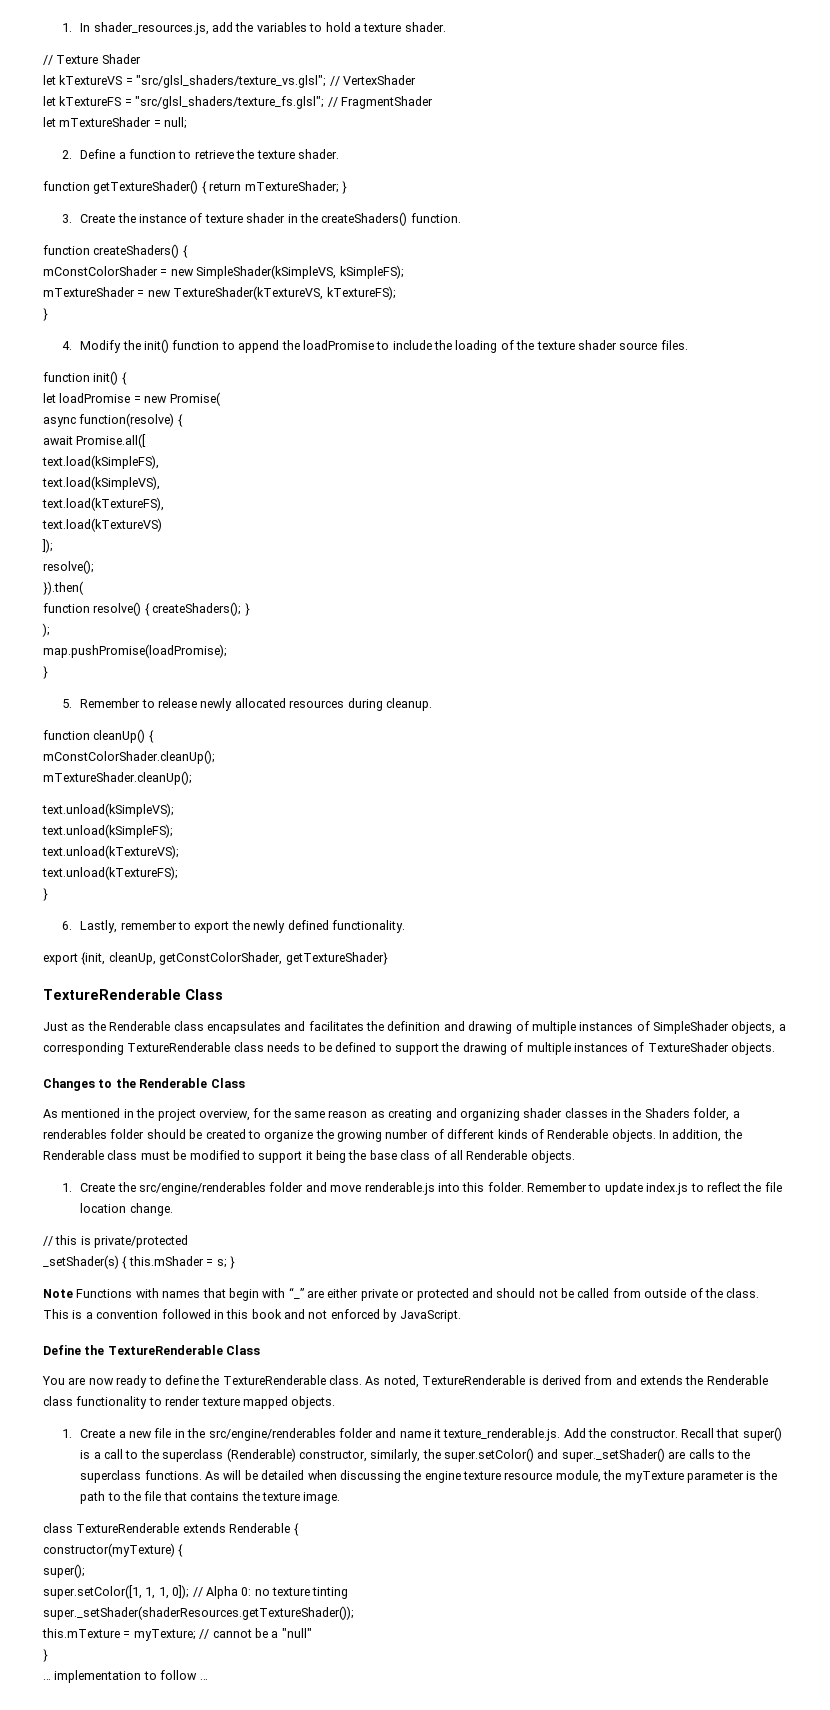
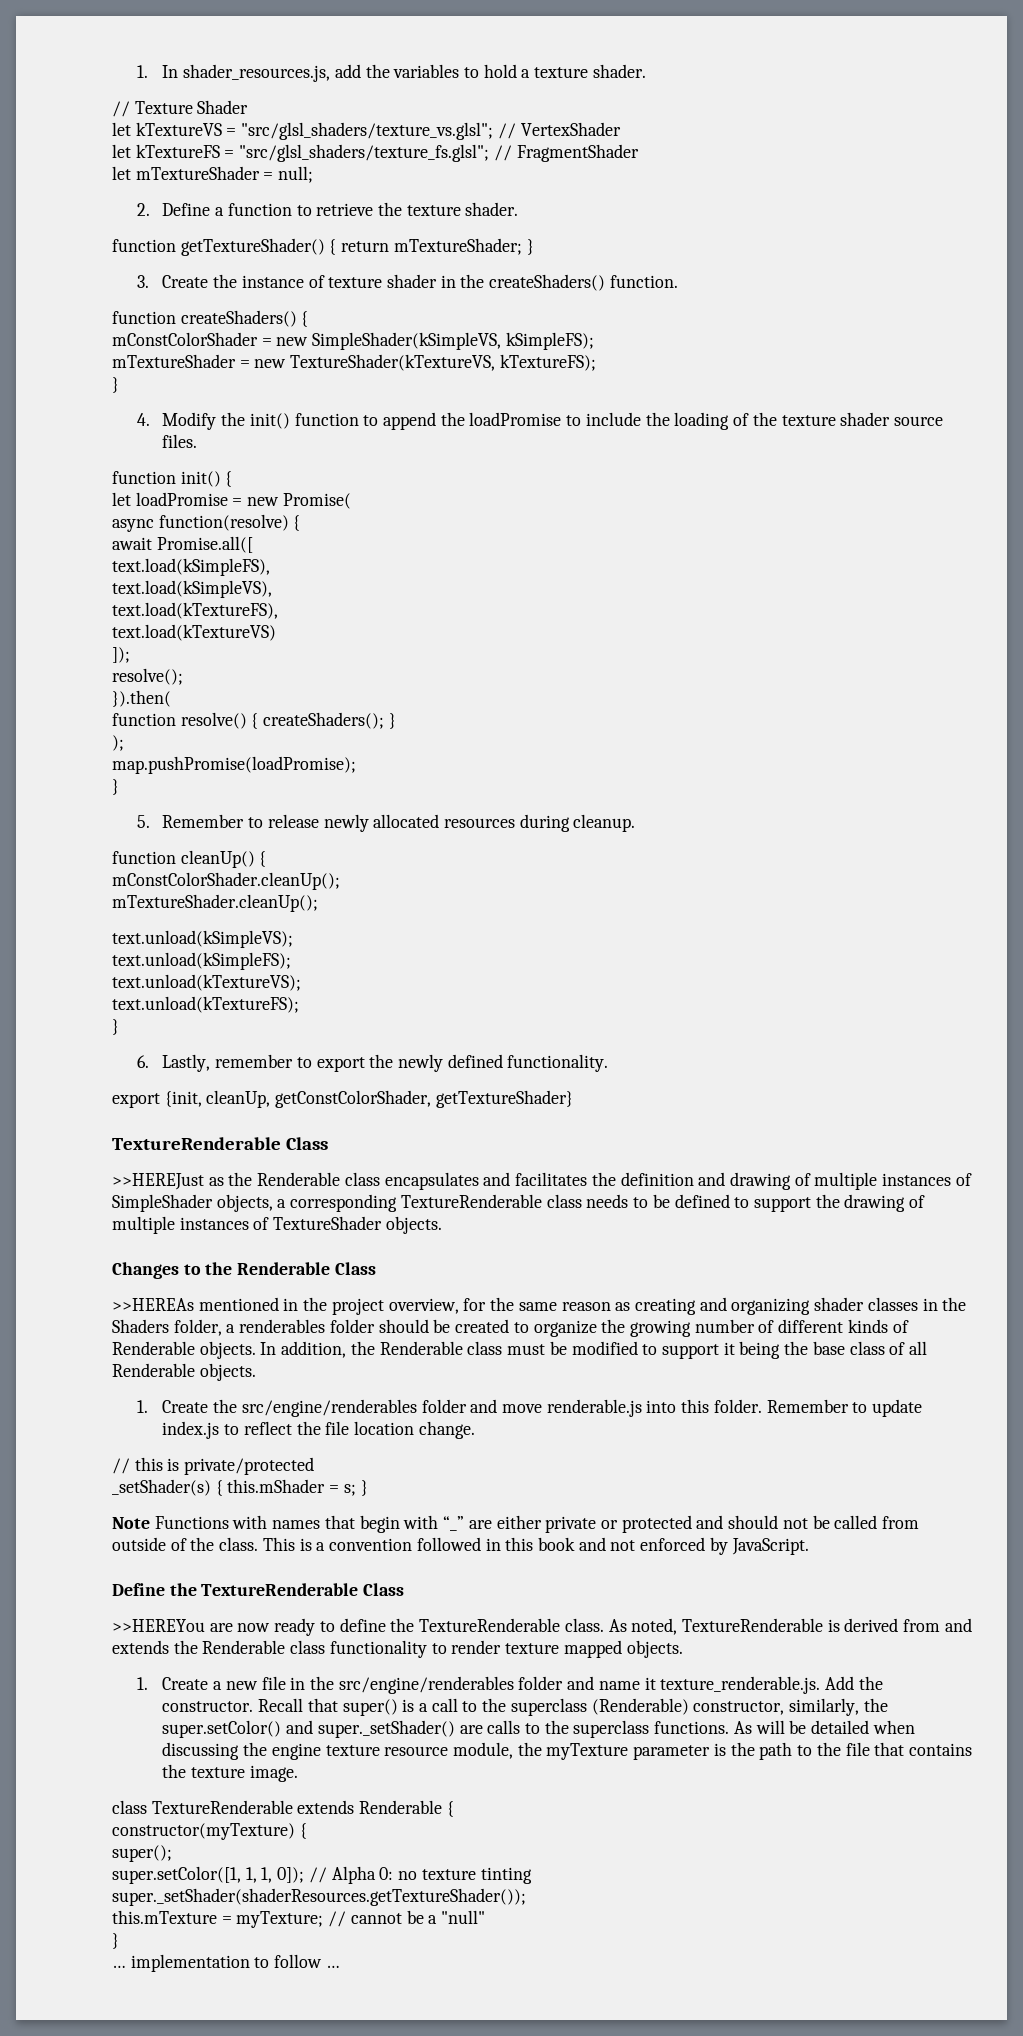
- Just as the Renderable class encapsulates and facilitates the definition and drawing of multiple instances of SimpleShader objects, a corresponding TextureRenderable class needs to be defined to support the drawing of multiple instances of TextureShader objects.
+ >>HEREJust as the Renderable class encapsulates and facilitates the definition and drawing of multiple instances of SimpleShader objects, a corresponding TextureRenderable class needs to be defined to support the drawing of multiple instances of TextureShader objects.
- As mentioned in the project overview, for the same reason as creating and organizing shader classes in the Shaders folder, a renderables folder should be created to organize the growing number of different kinds of Renderable objects.
+ >>HEREAs mentioned in the project overview, for the same reason as creating and organizing shader classes in the Shaders folder, a renderables folder should be created to organize the growing number of different kinds of Renderable objects.
- You are now ready to define the TextureRenderable class.
+ >>HEREYou are now ready to define the TextureRenderable class.

